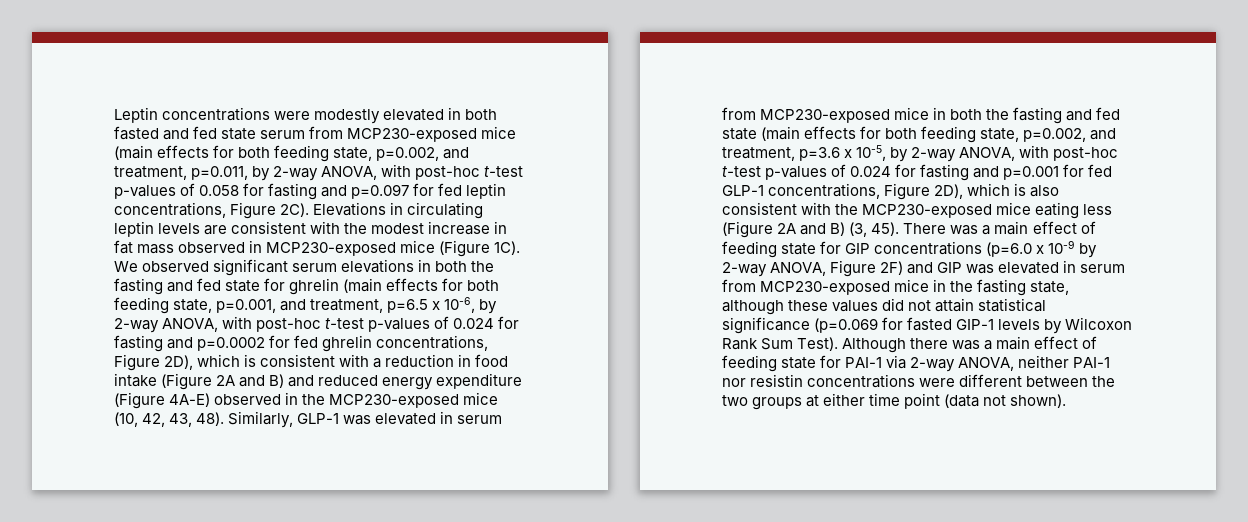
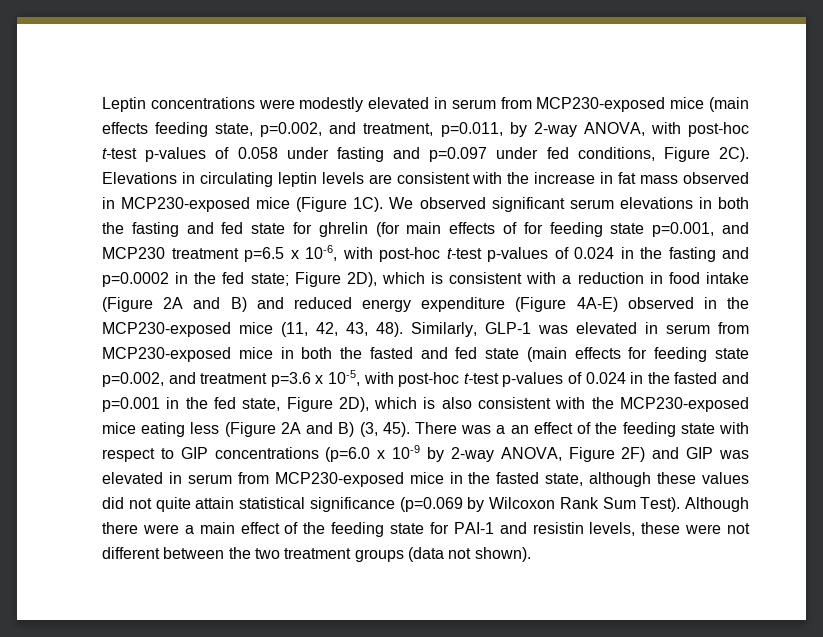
- Leptin concentrations were modestly elevated in both fasted and fed state serum from MCP230-exposed mice (main effects for both feeding state, p=0.002, and treatment, p=0.011, by 2-way ANOVA, with post-hoc t-test p-values of 0.058 for fasting and p=0.097 for fed leptin concentrations, Figure 2C).
+ Leptin concentrations were modestly elevated in serum from MCP230-exposed mice (main effects feeding state, p=0.002, and treatment, p=0.011, by 2-way ANOVA, with post-hoc t-test p-values of 0.058 under fasting and p=0.097 under fed conditions, Figure 2C).
- Elevations in circulating leptin levels are consistent with the modest increase in fat mass observed in MCP230-exposed mice (Figure 1C).
+ Elevations in circulating leptin levels are consistent with the increase in fat mass observed in MCP230-exposed mice (Figure 1C).
- We observed significant serum elevations in both the fasting and fed state for ghrelin (main effects for both feeding state, p=0.001, and treatment, p=6.5 x 10-6, by 2-way ANOVA, with post-hoc t-test p-values of 0.024 for fasting and p=0.0002 for fed ghrelin concentrations, Figure 2D), which is consistent with a reduction in food intake (Figure 2A and B) and reduced energy expenditure (Figure 4A-E) observed in the MCP230-exposed mice (10, 42, 43, 48).
+ We observed significant serum elevations in both the fasting and fed state for ghrelin (for main effects of for feeding state p=0.001, and MCP230 treatment p=6.5 x 10-6, with post-hoc t-test p-values of 0.024 in the fasting and p=0.0002 in the fed state; Figure 2D), which is consistent with a reduction in food intake (Figure 2A and B) and reduced energy expenditure (Figure 4A-E) observed in the MCP230-exposed mice (11, 42, 43, 48).
- Similarly, GLP-1 was elevated in serum from MCP230-exposed mice in both the fasting and fed state (main effects for both feeding state, p=0.002, and treatment, p=3.6 x 10-5, by 2-way ANOVA, with post-hoc t-test p-values of 0.024 for fasting and p=0.001 for fed GLP-1 concentrations, Figure 2D), which is also consistent with the MCP230-exposed mice eating less (Figure 2A and B) (3, 45).
+ Similarly, GLP-1 was elevated in serum from MCP230-exposed mice in both the fasted and fed state (main effects for feeding state p=0.002, and treatment p=3.6 x 10-5, with post-hoc t-test p-values of 0.024 in the fasted and p=0.001 in the fed state, Figure 2D), which is also consistent with the MCP230-exposed mice eating less (Figure 2A and B) (3, 45).
- There was a main effect of feeding state for GIP concentrations (p=6.0 x 10-9 by 2-way ANOVA, Figure 2F) and GIP was elevated in serum from MCP230-exposed mice in the fasting state, although these values did not attain statistical significance (p=0.069 for fasted GIP-1 levels by Wilcoxon Rank Sum Test).
+ There was a an effect of the feeding state with respect to GIP concentrations (p=6.0 x 10-9 by 2-way ANOVA, Figure 2F) and GIP was elevated in serum from MCP230-exposed mice in the fasted state, although these values did not quite attain statistical significance (p=0.069 by Wilcoxon Rank Sum Test).
- Although there was a main effect of feeding state for PAI-1 via 2-way ANOVA, neither PAI-1 nor resistin concentrations were different between the two groups at either time point (data not shown).
+ Although there were a main effect of the feeding state for PAI-1 and resistin levels, these were not different between the two treatment groups (data not shown).

